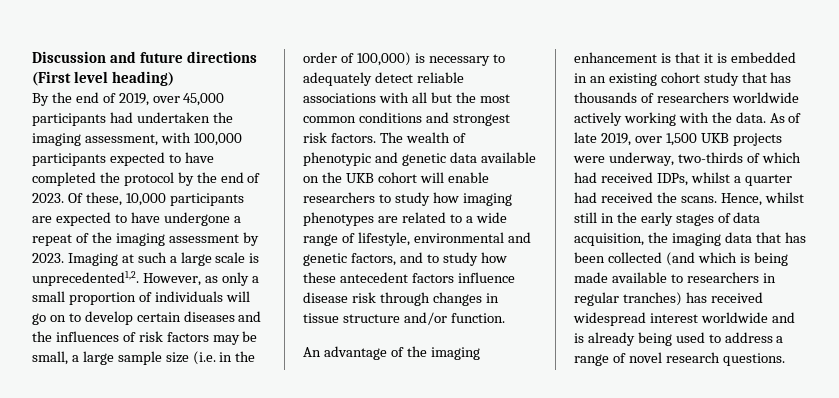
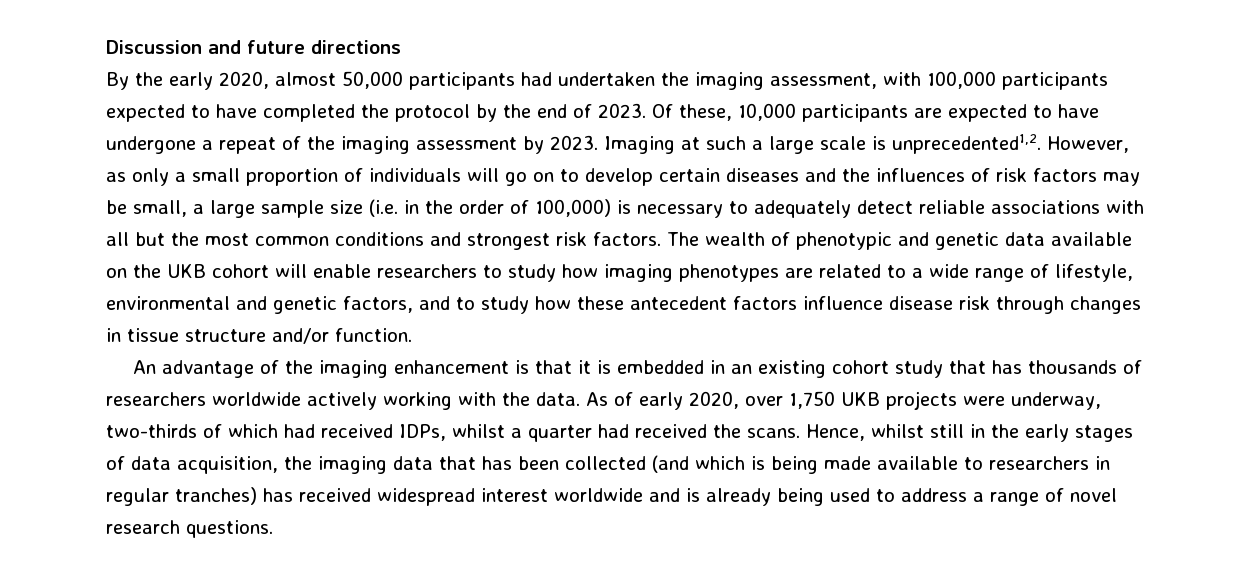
- Discussion and future directions (First level heading)
+ Discussion and future directions
- By the end of 2019, over 45,000 participants had undertaken the imaging assessment, with 100,000 participants expected to have completed the protocol by the end of 2023.
+ By the early 2020, almost 50,000 participants had undertaken the imaging assessment, with 100,000 participants expected to have completed the protocol by the end of 2023.
- As of late 2019, over 1,500 UKB projects were underway, two-thirds of which had received IDPs, whilst a quarter had received the scans.
+ As of early 2020, over 1,750 UKB projects were underway, two-thirds of which had received IDPs, whilst a quarter had received the scans.

